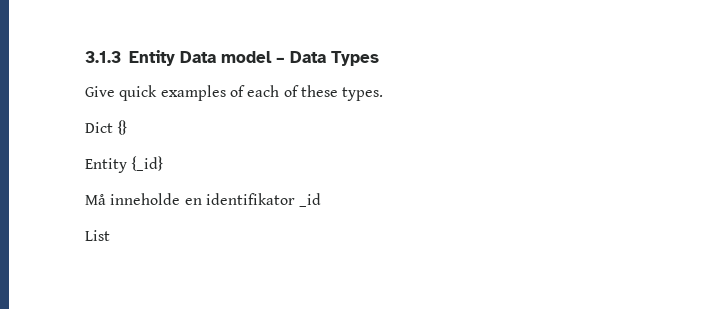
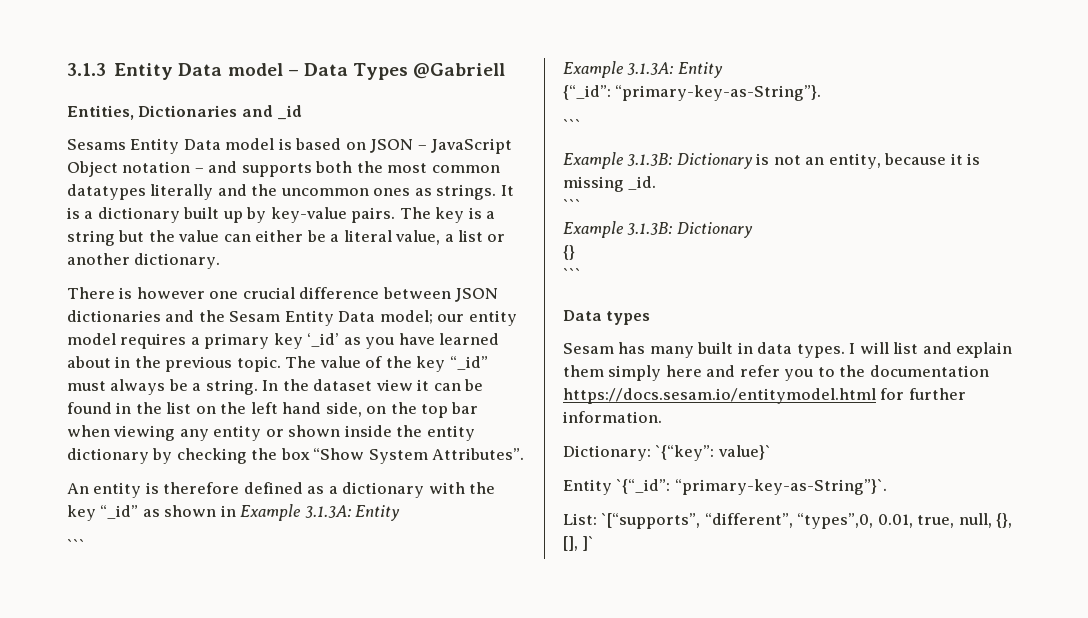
- 3.1.3 Entity Data model – Data Types
- Give quick examples of each of these types.
- Dict {}
- Entity {_id}
- Må inneholde en identifikator _id
- List
+ 3.1.3 Entity Data model – Data Types @Gabriell
+ Entities, Dictionaries and _id
+ Sesams Entity Data model is based on JSON – JavaScript Object notation – and supports both the most common datatypes literally and the uncommon ones as strings. It is a dictionary built up by key-value pairs. The key is a string but the value can either be a literal value, a list or another dictionary.
+ There is however one crucial difference between JSON dictionaries and the Sesam Entity Data model; our entity model requires a primary key ‘_id’ as you have learned about in the previous topic. The value of the key “_id” must always be a string. In the dataset view it can be found in the list on the left hand side, on the top bar when viewing any entity or shown inside the entity dictionary by checking the box “Show System Attributes”.
+ An entity is therefore defined as a dictionary with the key “_id” as shown in Example 3.1.3A: Entity
+ ```
+ Example 3.1.3A: Entity
+ {“_id”: “primary-key-as-String”}.
+ ```
+ Example 3.1.3B: Dictionary is not an entity, because it is missing _id.
+ ```
+ Example 3.1.3B: Dictionary
+ {}
+ ```
+ Data types
+ Sesam has many built in data types. I will list and explain them simply here and refer you to the documentation https://docs.sesam.io/entitymodel.html for further information.
+ Dictionary: `{“key”: value}`
+ Entity `{“_id”: “primary-key-as-String”}`.
+ List: `[“supports”, “different”, “types”,0, 0.01, true, null, {}, [], ]`

